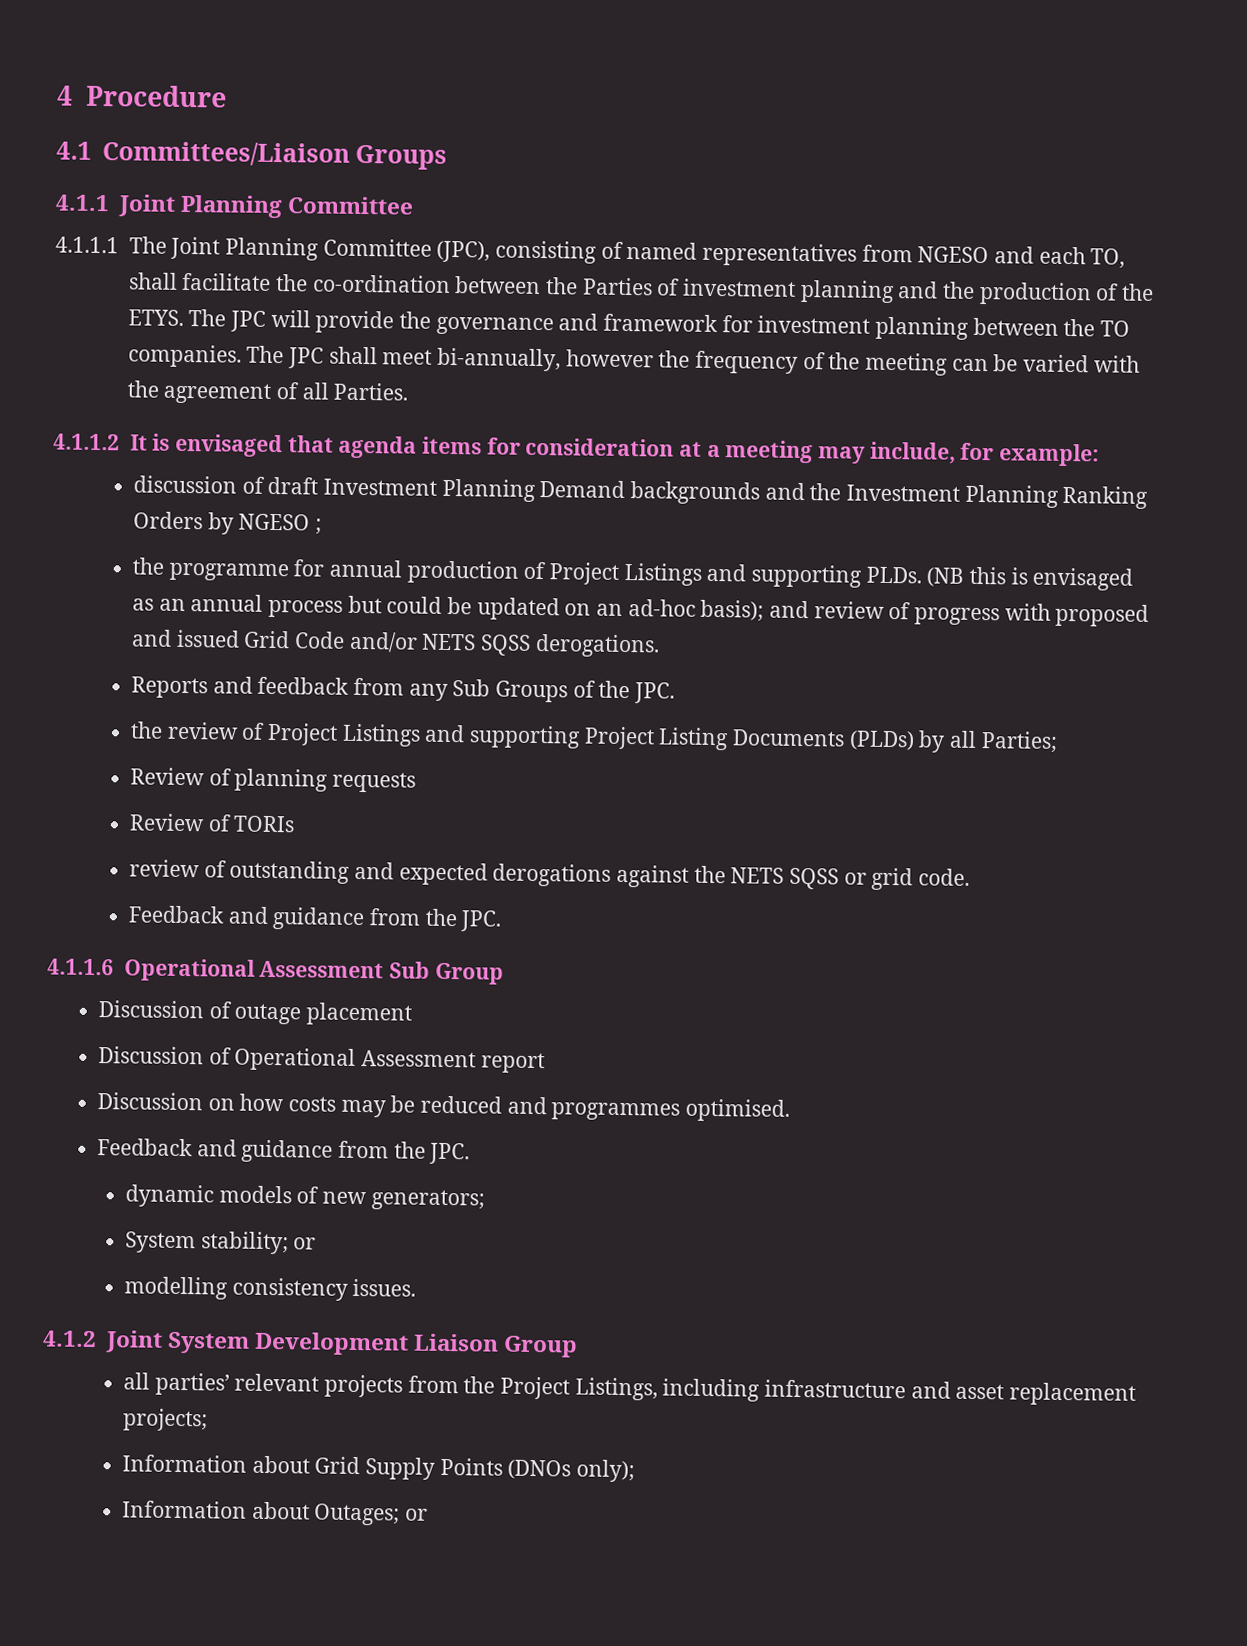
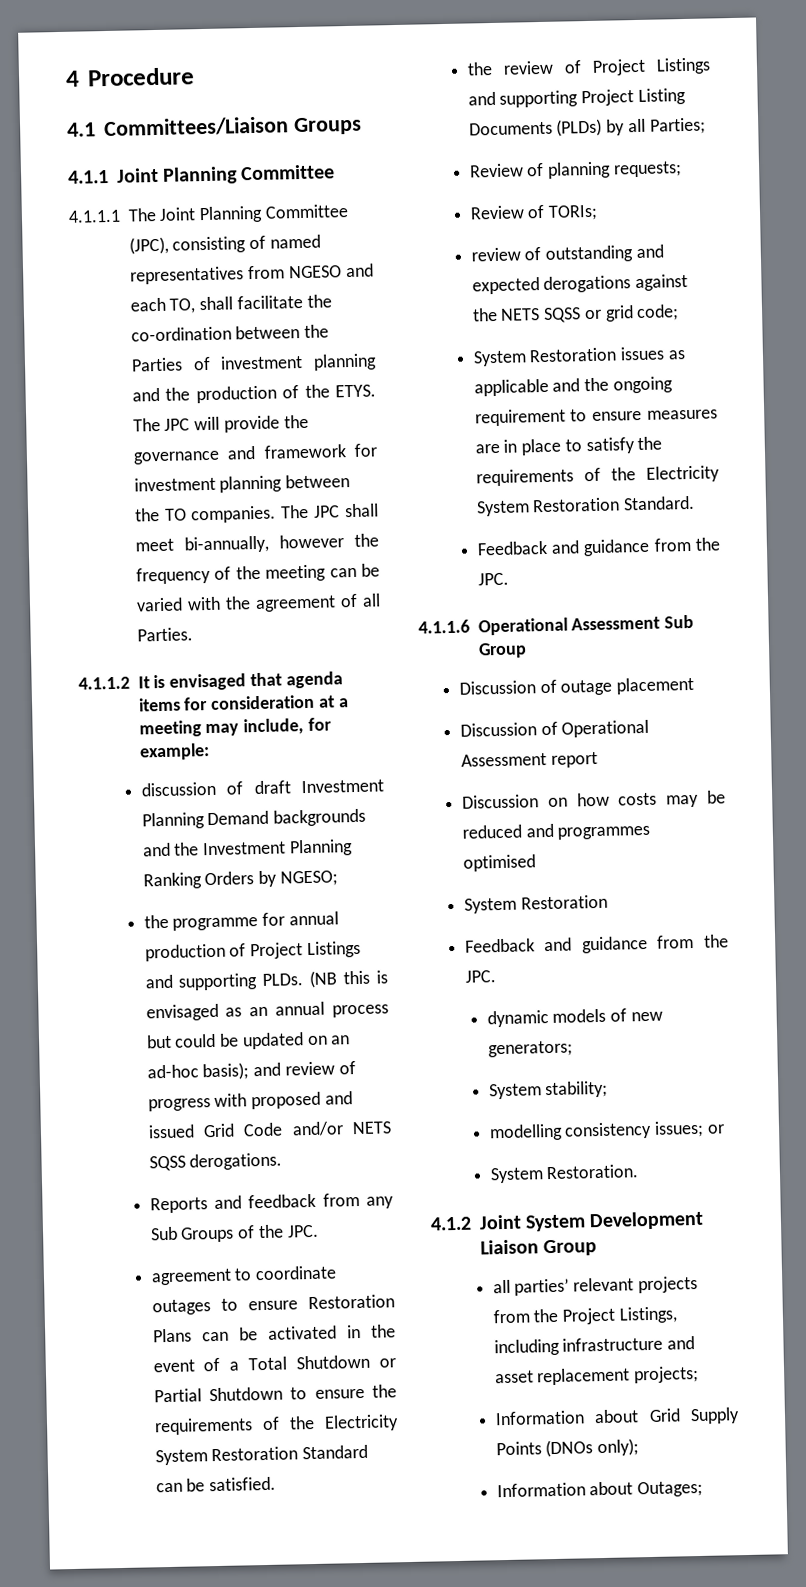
- discussion of draft Investment Planning Demand backgrounds and the Investment Planning Ranking Orders by NGESO ;
+ discussion of draft Investment Planning Demand backgrounds and the Investment Planning Ranking Orders by NGESO;
+ agreement to coordinate outages to ensure Restoration Plans can be activated in the event of a Total Shutdown or Partial Shutdown to ensure the requirements of the Electricity System Restoration Standard can be satisfied.
- Review of planning requests
- Review of TORIs
+ Review of planning requests;
+ Review of TORIs;
- review of outstanding and expected derogations against the NETS SQSS or grid code.
+ review of outstanding and expected derogations against the NETS SQSS or grid code;
+ System Restoration issues as applicable and the ongoing requirement to ensure measures are in place to satisfy the requirements of the Electricity System Restoration Standard.
- Discussion on how costs may be reduced and programmes optimised.
+ Discussion on how costs may be reduced and programmes optimised
+ System Restoration
- System stability; or
+ System stability;
- modelling consistency issues.
+ modelling consistency issues; or
+ System Restoration.
- Information about Outages; or
+ Information about Outages;

